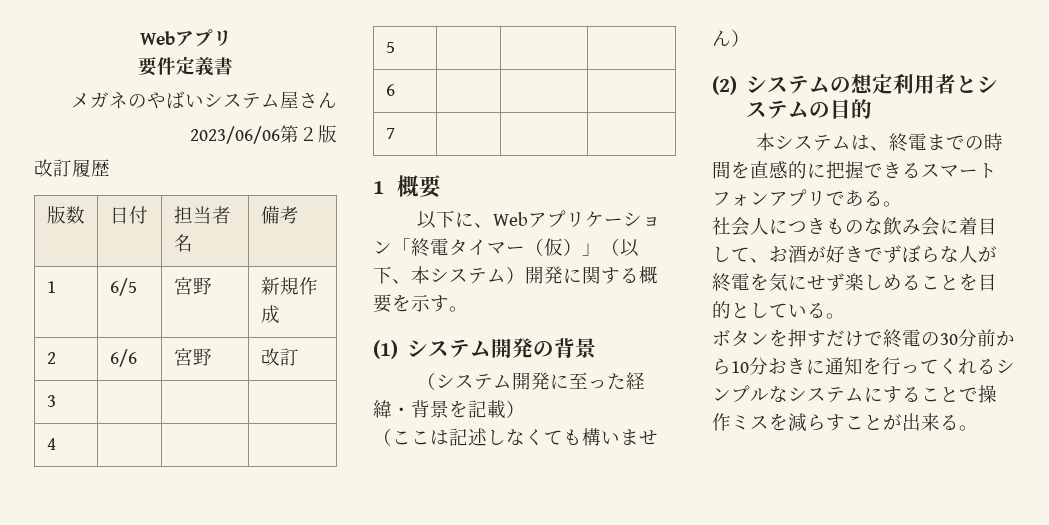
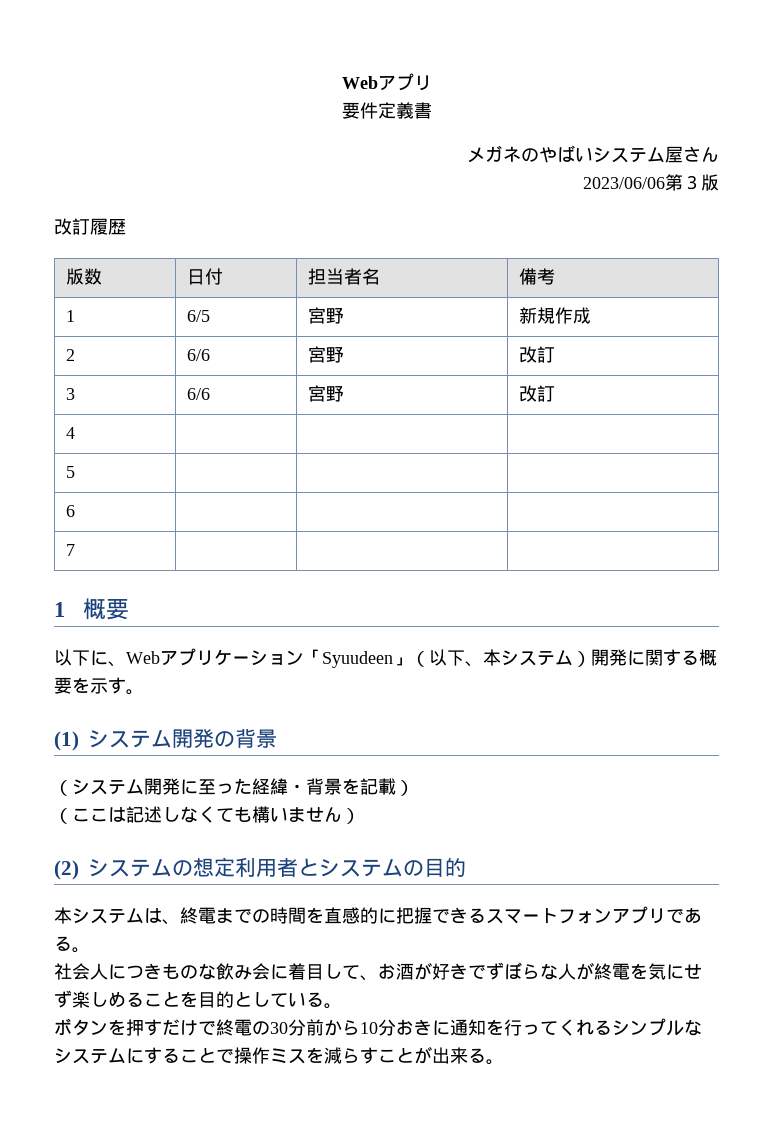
- 2023/06/06第２版
+ 2023/06/06第３版
- 3 | | |
+ 3 | 6/6 | 宮野 | 改訂
- 以下に、Webアプリケーション「終電タイマー（仮）」（以下、本システム）開発に関する概要を示す。
+ 以下に、Webアプリケーション「Syuudeen」（以下、本システム）開発に関する概要を示す。

